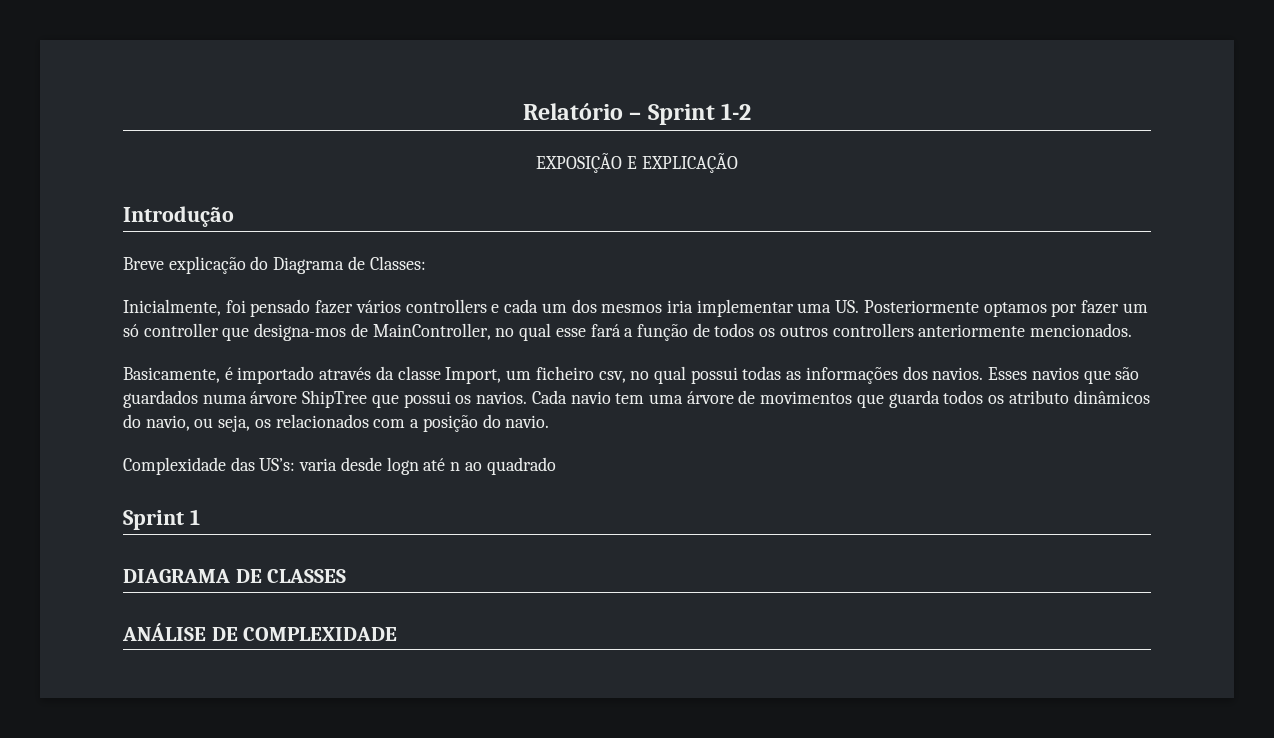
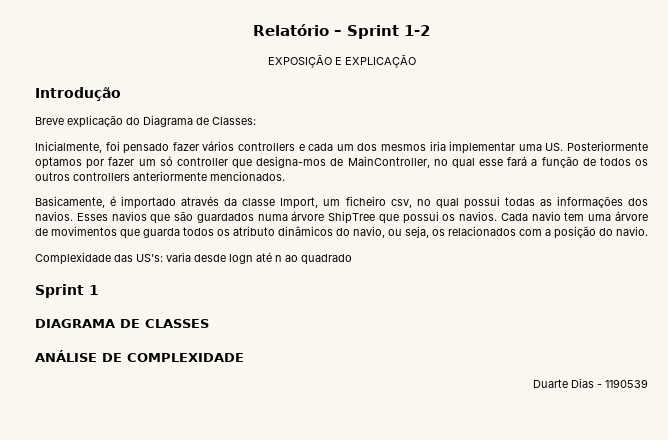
+ Duarte Dias - 1190539

